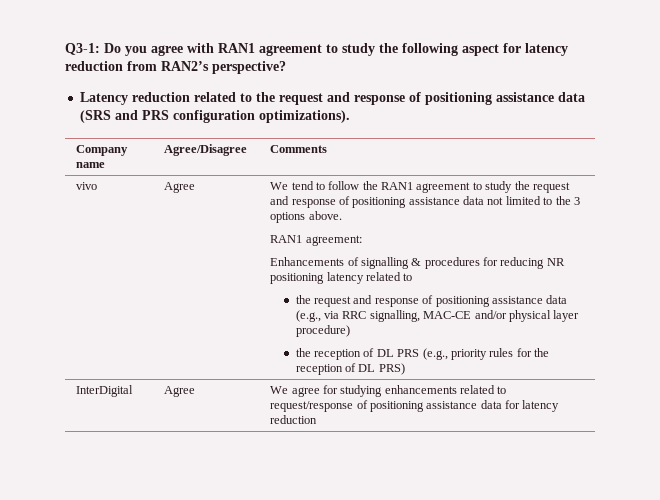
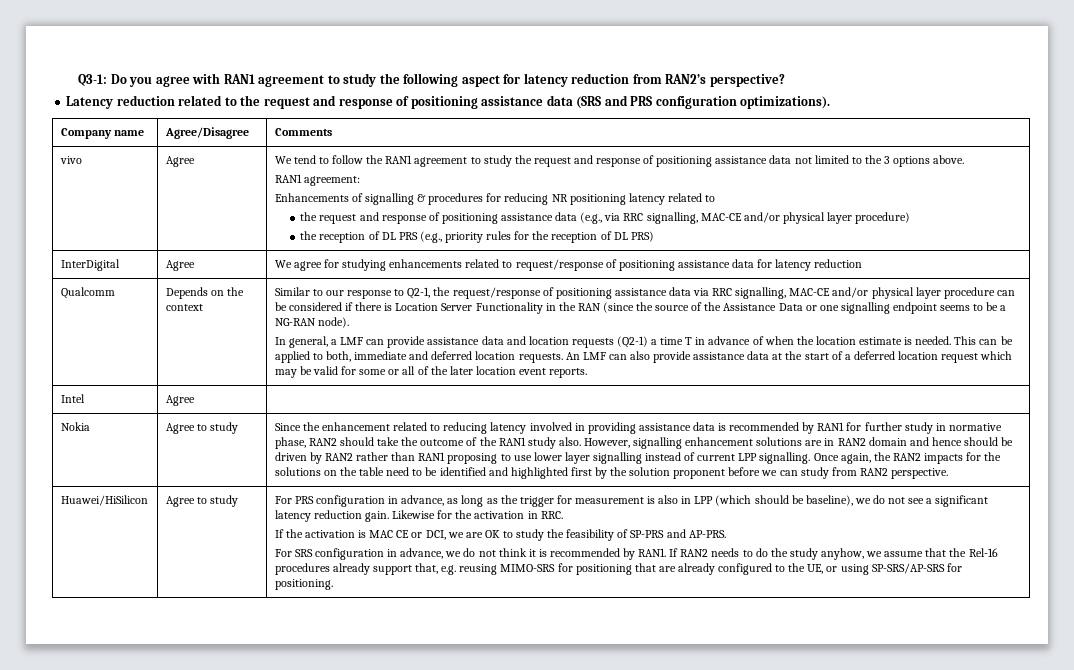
+ Qualcomm | Depends on the context | Similar to our response to Q2-1, the request/response of positioning assistance data via RRC signalling, MAC-CE and/or physical layer procedure can be considered if there is Location Server Functionality in the RAN (since the source of the Assistance Data or one signalling endpoint seems to be a NG-RAN node).
+ In general, a LMF can provide assistance data and location requests (Q2-1) a time T in advance of when the location estimate is needed. This can be applied to both, immediate and deferred location requests. An LMF can also provide assistance data at the start of a deferred location request which may be valid for some or all of the later location event reports.
+ Intel | Agree |
+ Nokia | Agree to study | Since the enhancement related to reducing latency involved in providing assistance data is recommended by RAN1 for further study in normative phase, RAN2 should take the outcome of the RAN1 study also. However, signalling enhancement solutions are in RAN2 domain and hence should be driven by RAN2 rather than RAN1 proposing to use lower layer signalling instead of current LPP signalling. Once again, the RAN2 impacts for the solutions on the table need to be identified and highlighted first by the solution proponent before we can study from RAN2 perspective.
+ Huawei/HiSilicon | Agree to study | For PRS configuration in advance, as long as the trigger for measurement is also in LPP (which should be baseline), we do not see a significant latency reduction gain. Likewise for the activation in RRC.
+ If the activation is MAC CE or DCI, we are OK to study the feasibility of SP-PRS and AP-PRS.
+ For SRS configuration in advance, we do not think it is recommended by RAN1. If RAN2 needs to do the study anyhow, we assume that the Rel-16 procedures already support that, e.g. reusing MIMO-SRS for positioning that are already configured to the UE, or using SP-SRS/AP-SRS for positioning.

